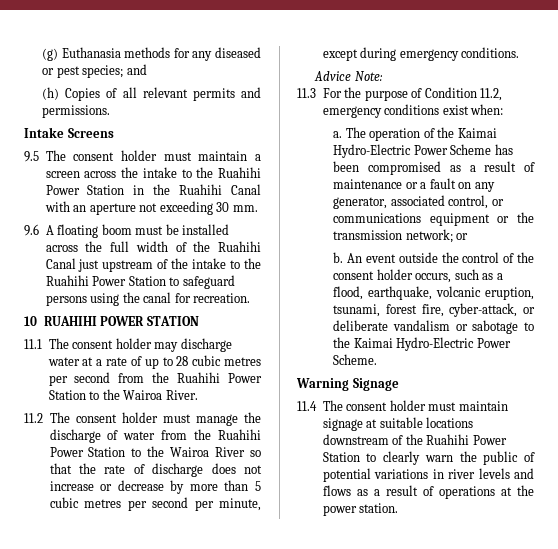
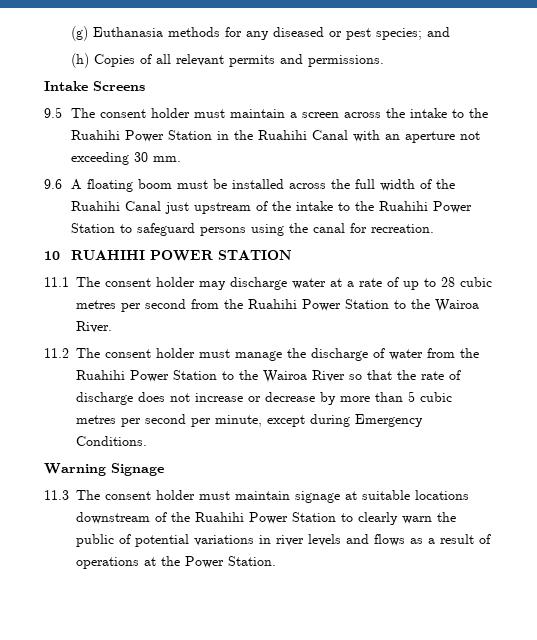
- 11.2 The consent holder must manage the discharge of water from the Ruahihi Power Station to the Wairoa River so that the rate of discharge does not increase or decrease by more than 5 cubic metres per second per minute, except during emergency conditions.
- Advice Note:
- 11.3 For the purpose of Condition 11.2, emergency conditions exist when:
- a. The operation of the Kaimai Hydro-Electric Power Scheme has been compromised as a result of maintenance or a fault on any generator, associated control, or communications equipment or the transmission network; or
- b. An event outside the control of the consent holder occurs, such as a flood, earthquake, volcanic eruption, tsunami, forest fire, cyber-attack, or deliberate vandalism or sabotage to the Kaimai Hydro-Electric Power Scheme.
+ 11.2 The consent holder must manage the discharge of water from the Ruahihi Power Station to the Wairoa River so that the rate of discharge does not increase or decrease by more than 5 cubic metres per second per minute, except during Emergency Conditions.
- 11.4 The consent holder must maintain signage at suitable locations downstream of the Ruahihi Power Station to clearly warn the public of potential variations in river levels and flows as a result of operations at the power station.
+ 11.3 The consent holder must maintain signage at suitable locations downstream of the Ruahihi Power Station to clearly warn the public of potential variations in river levels and flows as a result of operations at the Power Station.

